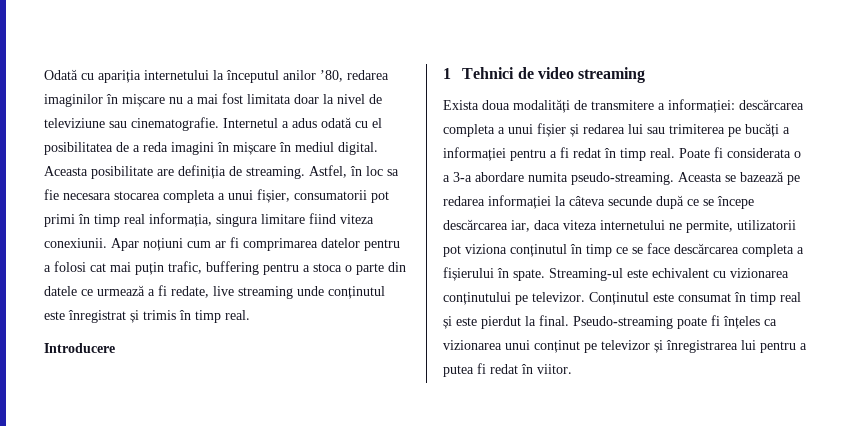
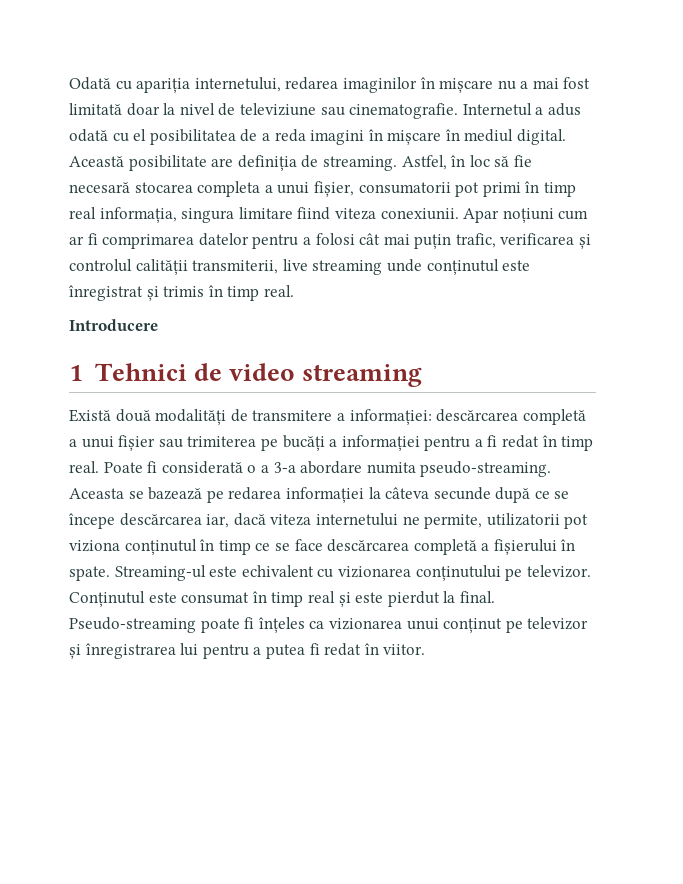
- Odată cu apariția internetului la începutul anilor ’80, redarea imaginilor în mișcare nu a mai fost limitata doar la nivel de televiziune sau cinematografie.
+ Odată cu apariția internetului, redarea imaginilor în mișcare nu a mai fost limitată doar la nivel de televiziune sau cinematografie.
- Aceasta posibilitate are definiția de streaming.
+ Această posibilitate are definiția de streaming.
- Astfel, în loc sa fie necesara stocarea completa a unui fișier, consumatorii pot primi în timp real informația, singura limitare fiind viteza conexiunii.
+ Astfel, în loc să fie necesară stocarea completa a unui fișier, consumatorii pot primi în timp real informația, singura limitare fiind viteza conexiunii.
- Apar noțiuni cum ar fi comprimarea datelor pentru a folosi cat mai puțin trafic, buffering pentru a stoca o parte din datele ce urmează a fi redate, live streaming unde conținutul este înregistrat și trimis în timp real.
+ Apar noțiuni cum ar fi comprimarea datelor pentru a folosi cât mai puțin trafic, verificarea și controlul calității transmiterii, live streaming unde conținutul este înregistrat și trimis în timp real.
- Exista doua modalități de transmitere a informației: descărcarea completa a unui fișier și redarea lui sau trimiterea pe bucăți a informației pentru a fi redat în timp real.
+ Există două modalități de transmitere a informației: descărcarea completă a unui fișier sau trimiterea pe bucăți a informației pentru a fi redat în timp real.
- Poate fi considerata o a 3-a abordare numita pseudo-streaming.
+ Poate fi considerată o a 3-a abordare numita pseudo-streaming.
- Aceasta se bazează pe redarea informației la câteva secunde după ce se începe descărcarea iar, daca viteza internetului ne permite, utilizatorii pot viziona conținutul în timp ce se face descărcarea completa a fișierului în spate.
+ Aceasta se bazează pe redarea informației la câteva secunde după ce se începe descărcarea iar, dacă viteza internetului ne permite, utilizatorii pot viziona conținutul în timp ce se face descărcarea completă a fișierului în spate.

